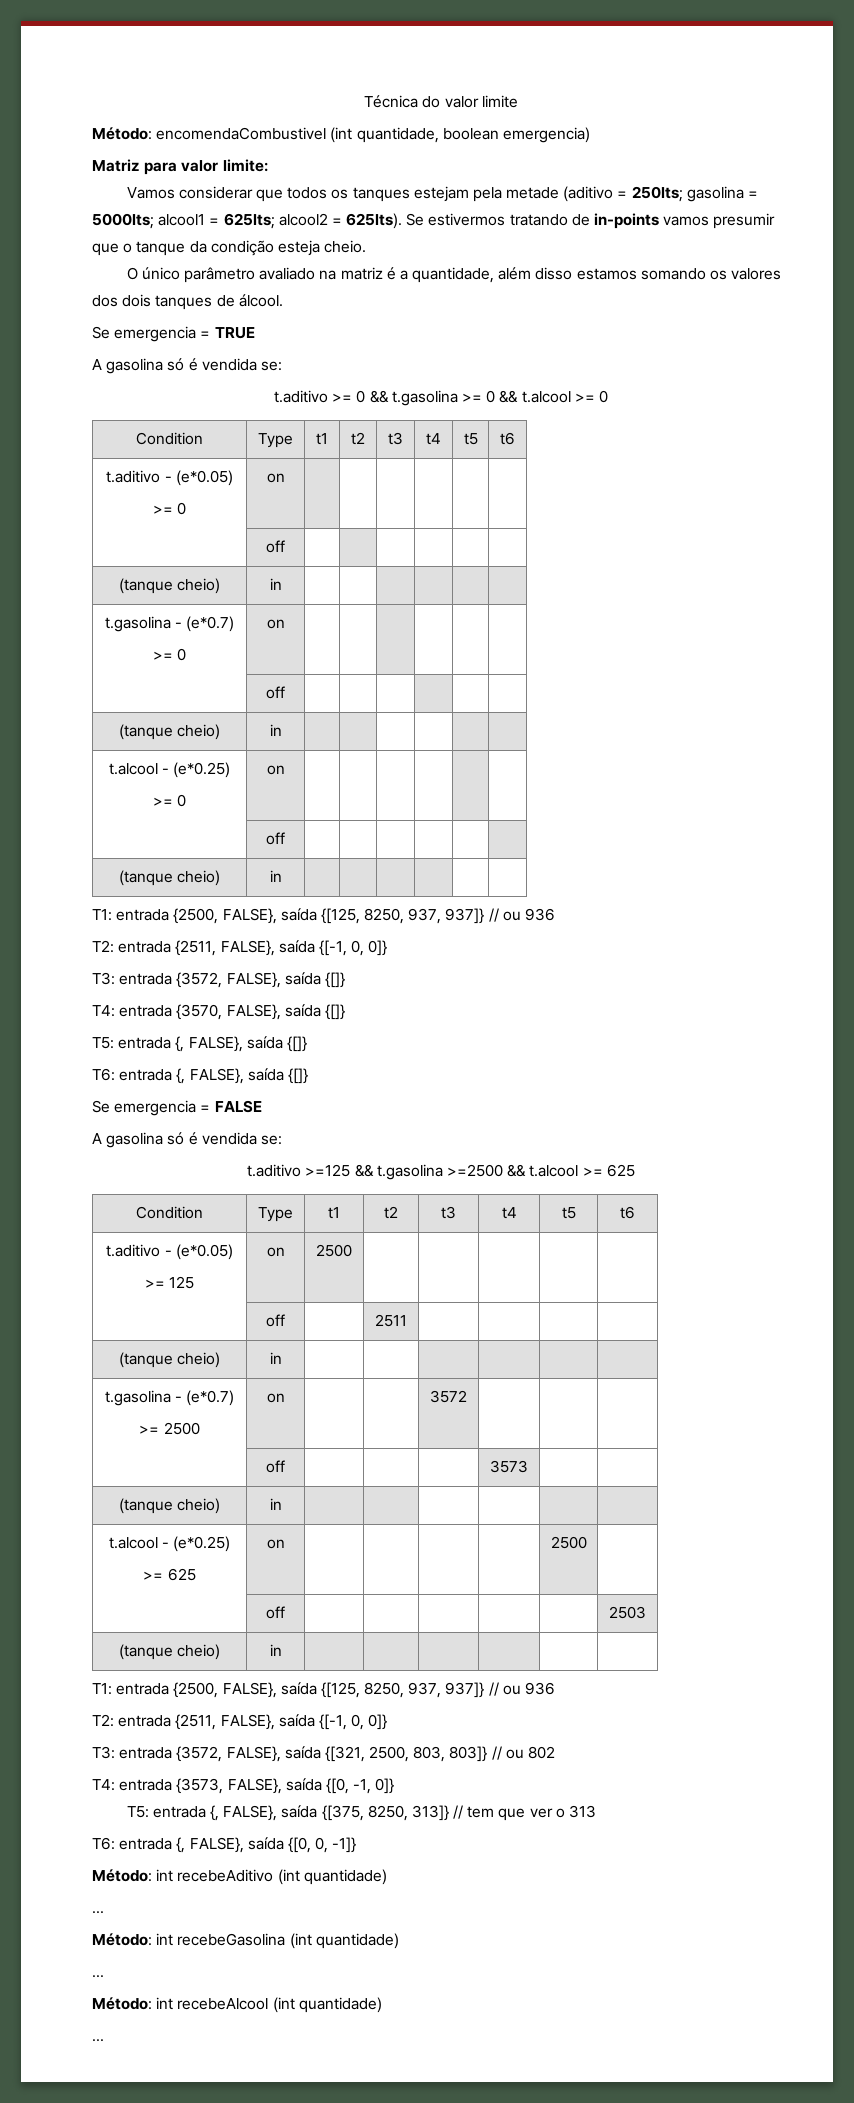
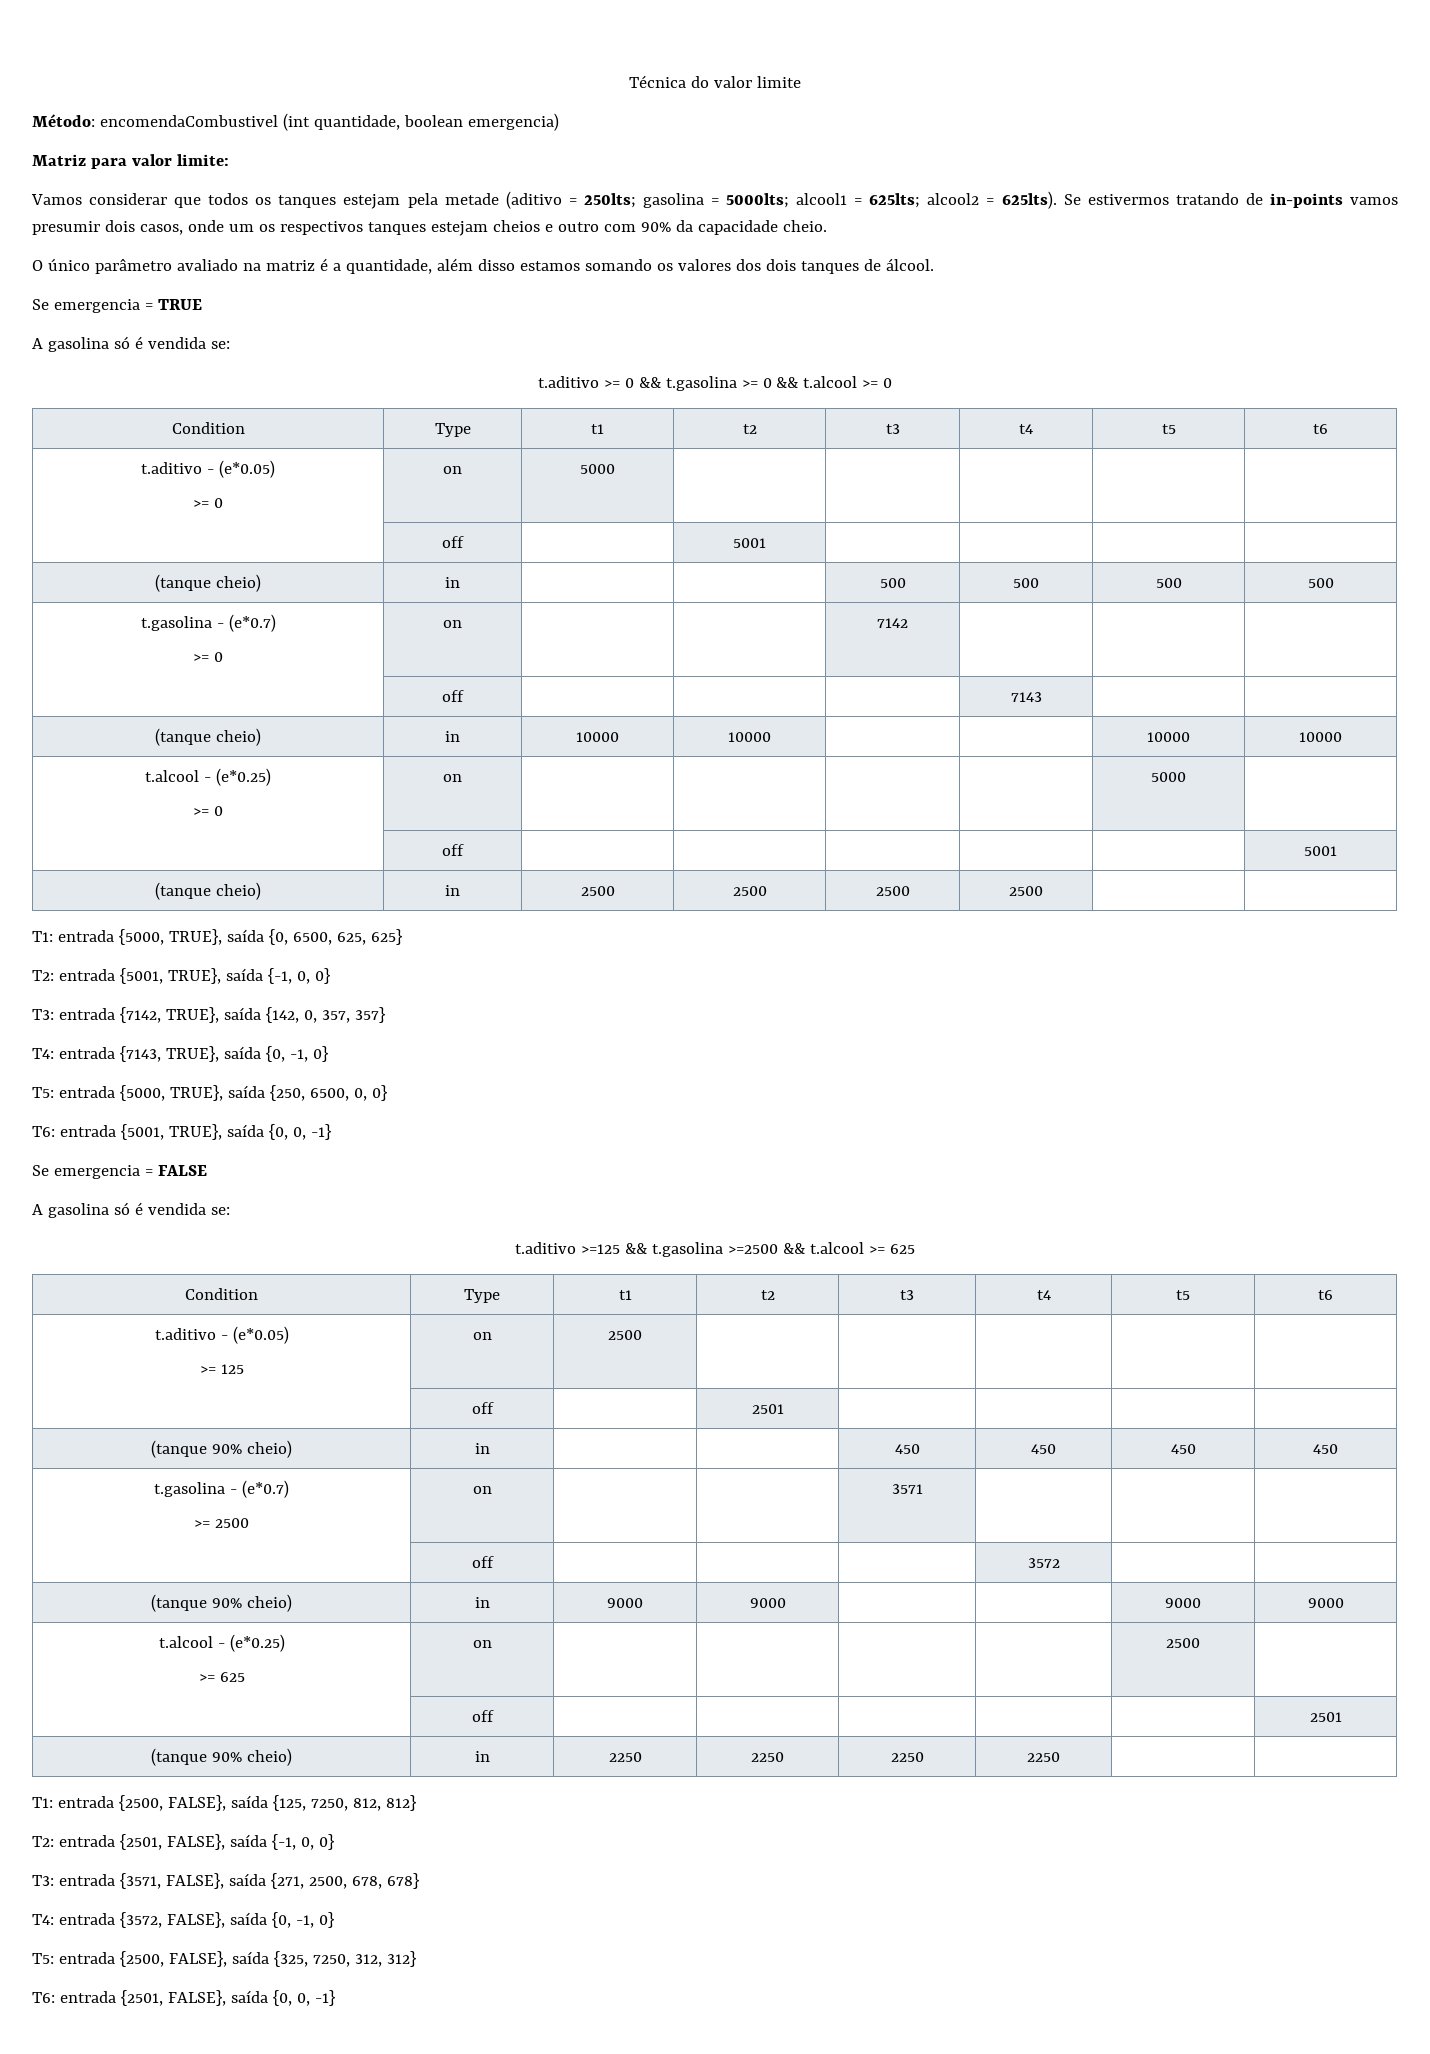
- Se estivermos tratando de in-points vamos presumir que o tanque da condição esteja cheio.
+ Se estivermos tratando de in-points vamos presumir dois casos, onde um os respectivos tanques estejam cheios e outro com 90% da capacidade cheio.
  t.aditivo >= 0 && t.gasolina >= 0 && t.alcool >= 0
  Condition | Type | t1 | t2 | t3 | t4 | t5 | t6
  t.aditivo - (e*0.05)
- >= 0 | on | | | | | |
- | off | | | | | |
- (tanque cheio) | in | | | | | |
+ >= 0 | on | 5000 | | | | |
+ | off | | 5001 | | | |
+ (tanque cheio) | in | | | 500 | 500 | 500 | 500
  t.gasolina - (e*0.7)
- >= 0 | on | | | | | |
- | off | | | | | |
- (tanque cheio) | in | | | | | |
+ >= 0 | on | | | 7142 | | |
+ | off | | | | 7143 | |
+ (tanque cheio) | in | 10000 | 10000 | | | 10000 | 10000
  t.alcool - (e*0.25)
- >= 0 | on | | | | | |
- | off | | | | | |
- (tanque cheio) | in | | | | | |
- T1: entrada {2500, FALSE}, saída {[125, 8250, 937, 937]} // ou 936
- T2: entrada {2511, FALSE}, saída {[-1, 0, 0]}
- T3: entrada {3572, FALSE}, saída {[]}
- T4: entrada {3570, FALSE}, saída {[]}
- T5: entrada {, FALSE}, saída {[]}
- T6: entrada {, FALSE}, saída {[]}
+ >= 0 | on | | | | | 5000 |
+ | off | | | | | | 5001
+ (tanque cheio) | in | 2500 | 2500 | 2500 | 2500 | |
+ T1: entrada {5000, TRUE}, saída {0, 6500, 625, 625}
+ T2: entrada {5001, TRUE}, saída {-1, 0, 0}
+ T3: entrada {7142, TRUE}, saída {142, 0, 357, 357}
+ T4: entrada {7143, TRUE}, saída {0, -1, 0}
+ T5: entrada {5000, TRUE}, saída {250, 6500, 0, 0}
+ T6: entrada {5001, TRUE}, saída {0, 0, -1}
- | off | | 2511 | | | |
- (tanque cheio) | in | | | | | |
+ | off | | 2501 | | | |
+ (tanque 90% cheio) | in | | | 450 | 450 | 450 | 450
  t.gasolina - (e*0.7)
- >= 2500 | on | | | 3572 | | |
- | off | | | | 3573 | |
- (tanque cheio) | in | | | | | |
+ >= 2500 | on | | | 3571 | | |
+ | off | | | | 3572 | |
+ (tanque 90% cheio) | in | 9000 | 9000 | | | 9000 | 9000
- | off | | | | | | 2503
- (tanque cheio) | in | | | | | |
- T1: entrada {2500, FALSE}, saída {[125, 8250, 937, 937]} // ou 936
- T2: entrada {2511, FALSE}, saída {[-1, 0, 0]}
- T3: entrada {3572, FALSE}, saída {[321, 2500, 803, 803]} // ou 802
- T4: entrada {3573, FALSE}, saída {[0, -1, 0]}
- T5: entrada {, FALSE}, saída {[375, 8250, 313]} // tem que ver o 313
- T6: entrada {, FALSE}, saída {[0, 0, -1]}
- Método: int recebeAditivo (int quantidade)
- ...
- Método: int recebeGasolina (int quantidade)
- ...
- Método: int recebeAlcool (int quantidade)
- ...
+ | off | | | | | | 2501
+ (tanque 90% cheio) | in | 2250 | 2250 | 2250 | 2250 | |
+ T1: entrada {2500, FALSE}, saída {125, 7250, 812, 812}
+ T2: entrada {2501, FALSE}, saída {-1, 0, 0}
+ T3: entrada {3571, FALSE}, saída {271, 2500, 678, 678}
+ T4: entrada {3572, FALSE}, saída {0, -1, 0}
+ T5: entrada {2500, FALSE}, saída {325, 7250, 312, 312}
+ T6: entrada {2501, FALSE}, saída {0, 0, -1}

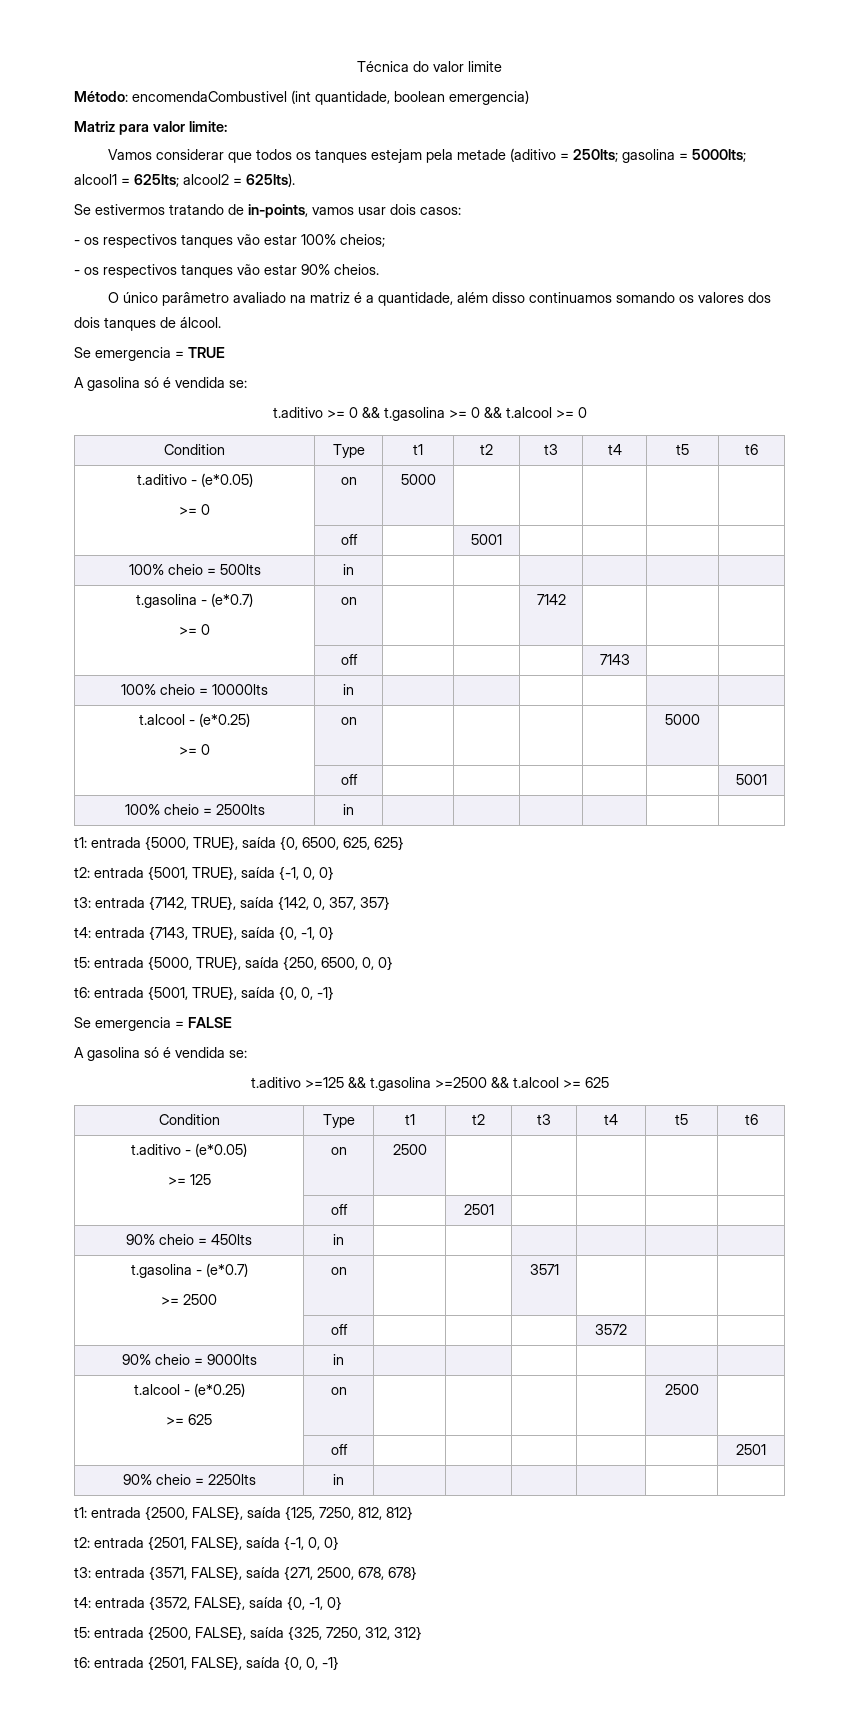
- Vamos considerar que todos os tanques estejam pela metade (aditivo = 250lts; gasolina = 5000lts; alcool1 = 625lts; alcool2 = 625lts). Se estivermos tratando de in-points vamos presumir dois casos, onde um os respectivos tanques estejam cheios e outro com 90% da capacidade cheio.
+ Vamos considerar que todos os tanques estejam pela metade (aditivo = 250lts; gasolina = 5000lts; alcool1 = 625lts; alcool2 = 625lts).
+ Se estivermos tratando de in-points, vamos usar dois casos:
+ - os respectivos tanques vão estar 100% cheios;
+ - os respectivos tanques vão estar 90% cheios.
- O único parâmetro avaliado na matriz é a quantidade, além disso estamos somando os valores dos dois tanques de álcool.
+ O único parâmetro avaliado na matriz é a quantidade, além disso continuamos somando os valores dos dois tanques de álcool.
- (tanque cheio) | in | | | 500 | 500 | 500 | 500
+ 100% cheio = 500lts | in | | | | | |
- (tanque cheio) | in | 10000 | 10000 | | | 10000 | 10000
+ 100% cheio = 10000lts | in | | | | | |
- (tanque cheio) | in | 2500 | 2500 | 2500 | 2500 | |
- T1: entrada {5000, TRUE}, saída {0, 6500, 625, 625}
+ 100% cheio = 2500lts | in | | | | | |
+ t1: entrada {5000, TRUE}, saída {0, 6500, 625, 625}
- T2: entrada {5001, TRUE}, saída {-1, 0, 0}
+ t2: entrada {5001, TRUE}, saída {-1, 0, 0}
- T3: entrada {7142, TRUE}, saída {142, 0, 357, 357}
+ t3: entrada {7142, TRUE}, saída {142, 0, 357, 357}
- T4: entrada {7143, TRUE}, saída {0, -1, 0}
+ t4: entrada {7143, TRUE}, saída {0, -1, 0}
- T5: entrada {5000, TRUE}, saída {250, 6500, 0, 0}
+ t5: entrada {5000, TRUE}, saída {250, 6500, 0, 0}
- T6: entrada {5001, TRUE}, saída {0, 0, -1}
+ t6: entrada {5001, TRUE}, saída {0, 0, -1}
- (tanque 90% cheio) | in | | | 450 | 450 | 450 | 450
+ 90% cheio = 450lts | in | | | | | |
- (tanque 90% cheio) | in | 9000 | 9000 | | | 9000 | 9000
+ 90% cheio = 9000lts | in | | | | | |
- (tanque 90% cheio) | in | 2250 | 2250 | 2250 | 2250 | |
- T1: entrada {2500, FALSE}, saída {125, 7250, 812, 812}
+ 90% cheio = 2250lts | in | | | | | |
+ t1: entrada {2500, FALSE}, saída {125, 7250, 812, 812}
- T2: entrada {2501, FALSE}, saída {-1, 0, 0}
+ t2: entrada {2501, FALSE}, saída {-1, 0, 0}
- T3: entrada {3571, FALSE}, saída {271, 2500, 678, 678}
+ t3: entrada {3571, FALSE}, saída {271, 2500, 678, 678}
- T4: entrada {3572, FALSE}, saída {0, -1, 0}
+ t4: entrada {3572, FALSE}, saída {0, -1, 0}
- T5: entrada {2500, FALSE}, saída {325, 7250, 312, 312}
+ t5: entrada {2500, FALSE}, saída {325, 7250, 312, 312}
- T6: entrada {2501, FALSE}, saída {0, 0, -1}
+ t6: entrada {2501, FALSE}, saída {0, 0, -1}

